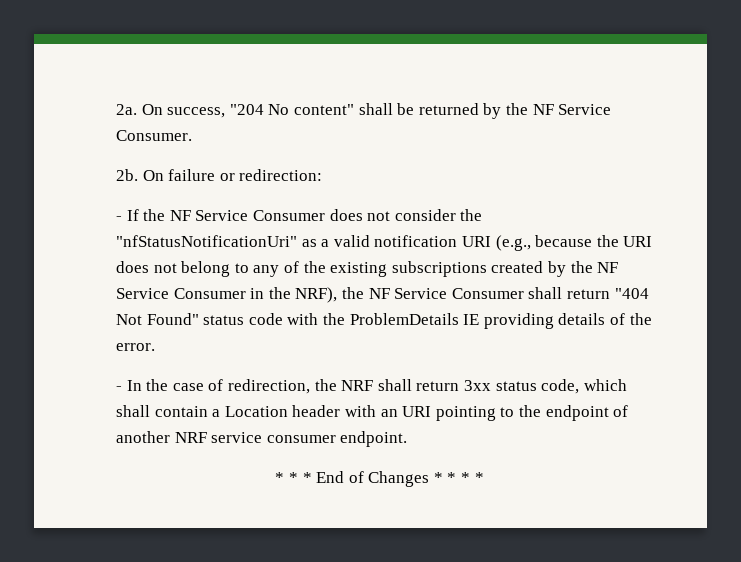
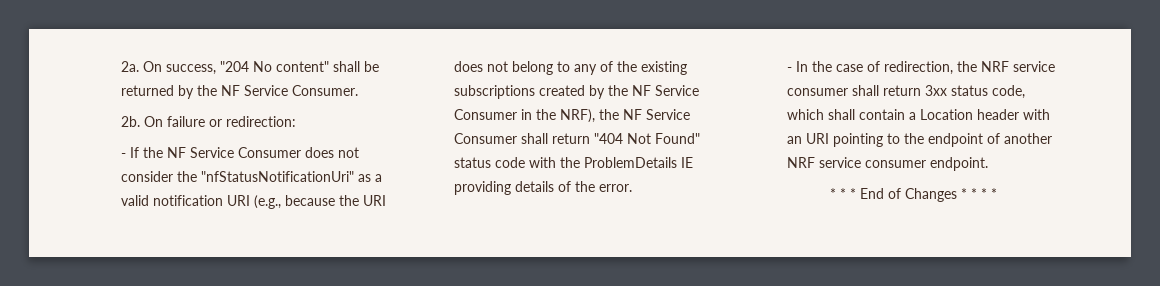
- - In the case of redirection, the NRF shall return 3xx status code, which shall contain a Location header with an URI pointing to the endpoint of another NRF service consumer endpoint.
+ - In the case of redirection, the NRF service consumer shall return 3xx status code, which shall contain a Location header with an URI pointing to the endpoint of another NRF service consumer endpoint.

